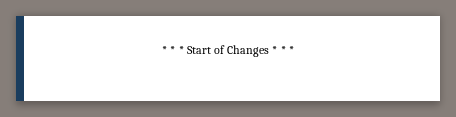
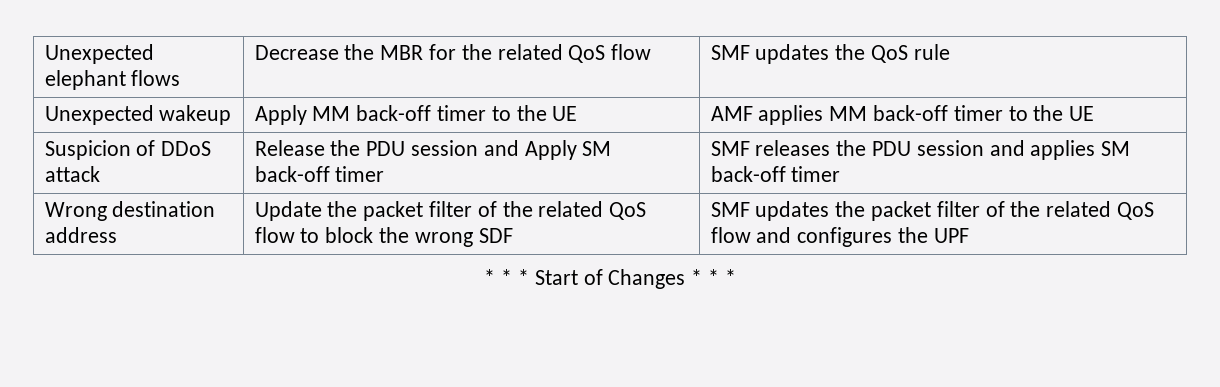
+ Unexpected elephant flows | Decrease the MBR for the related QoS flow | SMF updates the QoS rule
+ Unexpected wakeup | Apply MM back-off timer to the UE | AMF applies MM back-off timer to the UE
+ Suspicion of DDoS attack | Release the PDU session and Apply SM back-off timer | SMF releases the PDU session and applies SM back-off timer
+ Wrong destination address | Update the packet filter of the related QoS flow to block the wrong SDF | SMF updates the packet filter of the related QoS flow and configures the UPF

